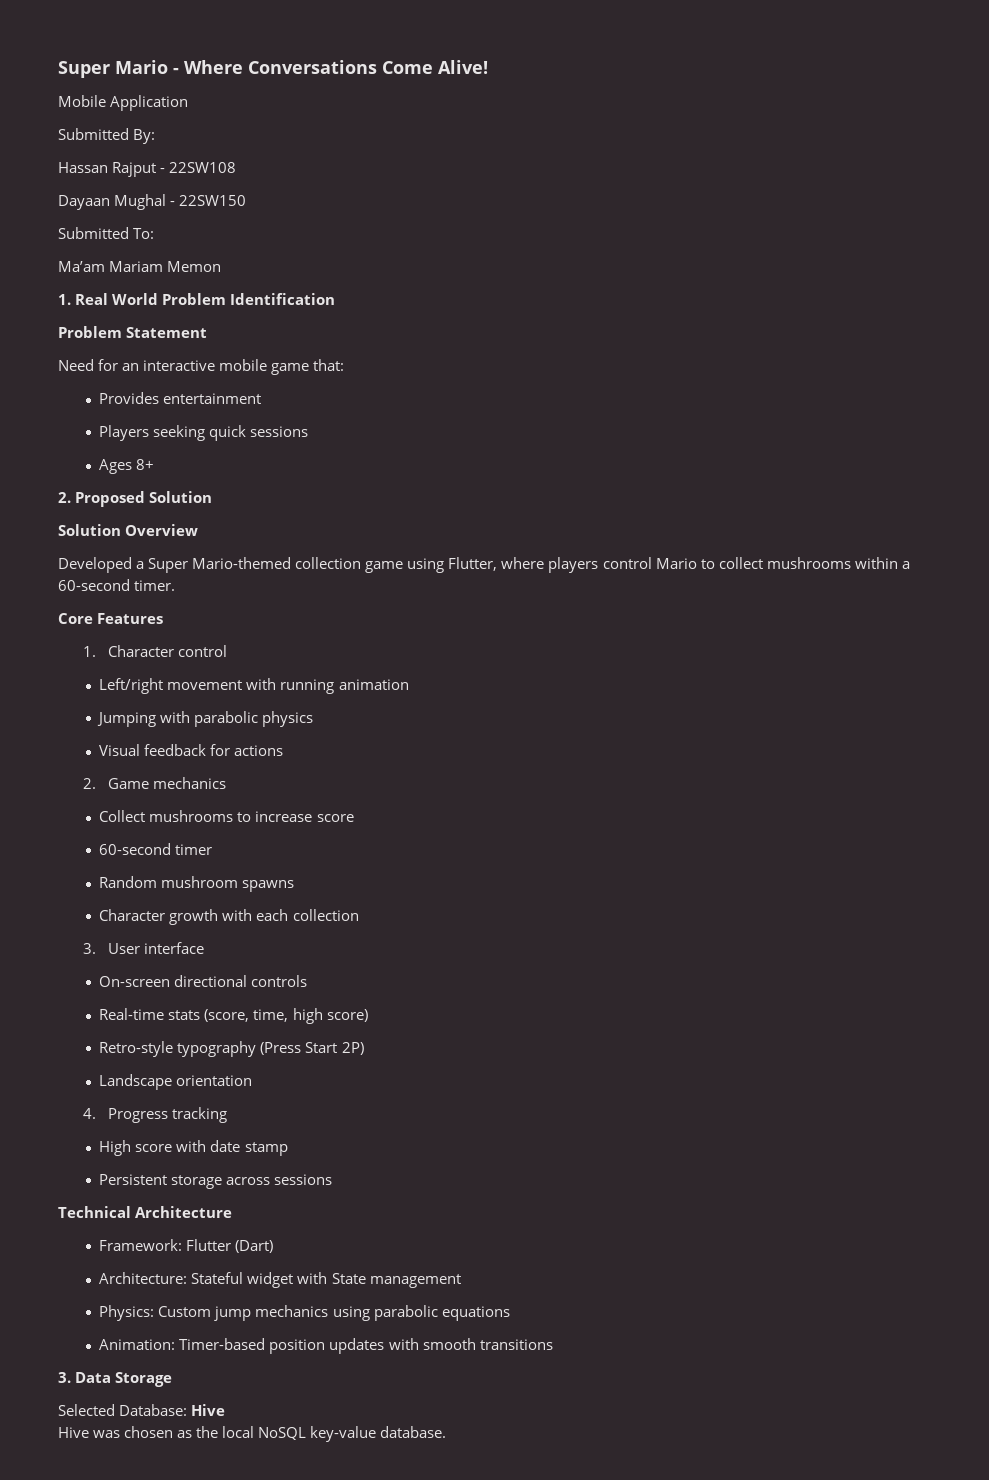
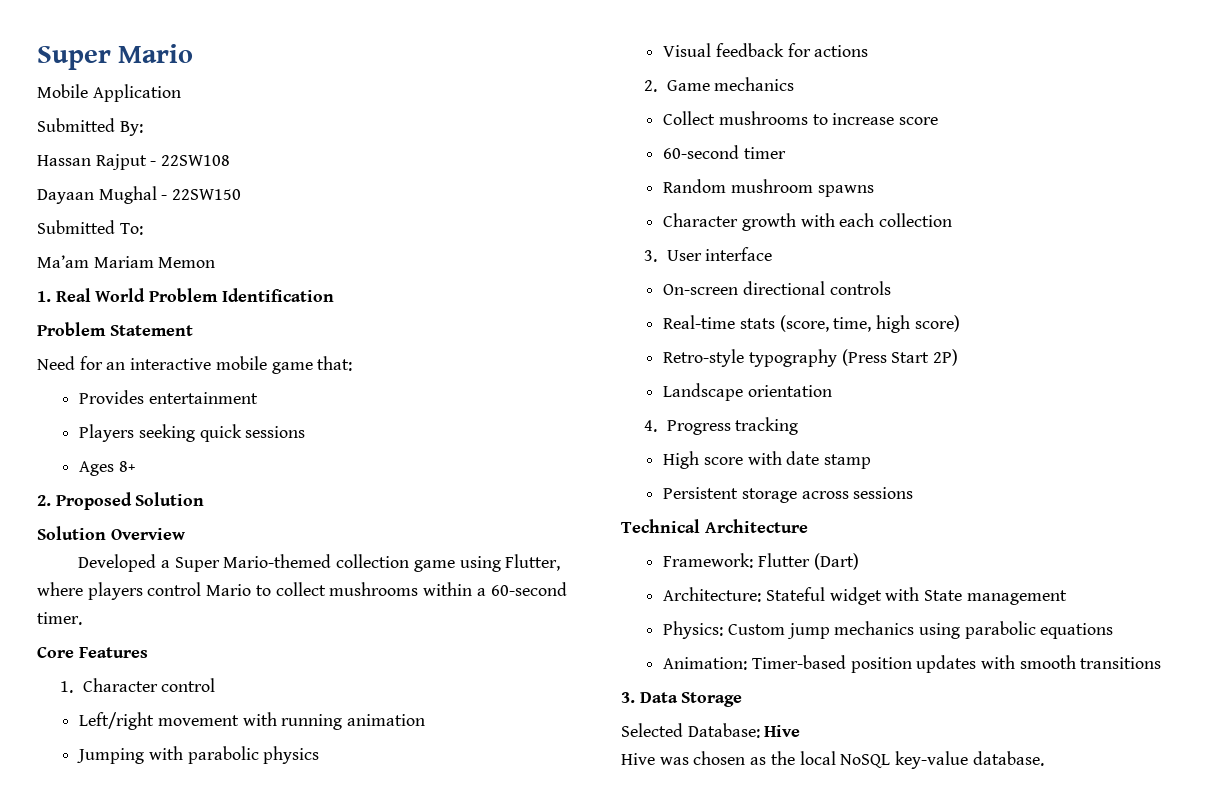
- Super Mario - Where Conversations Come Alive!
+ Super Mario

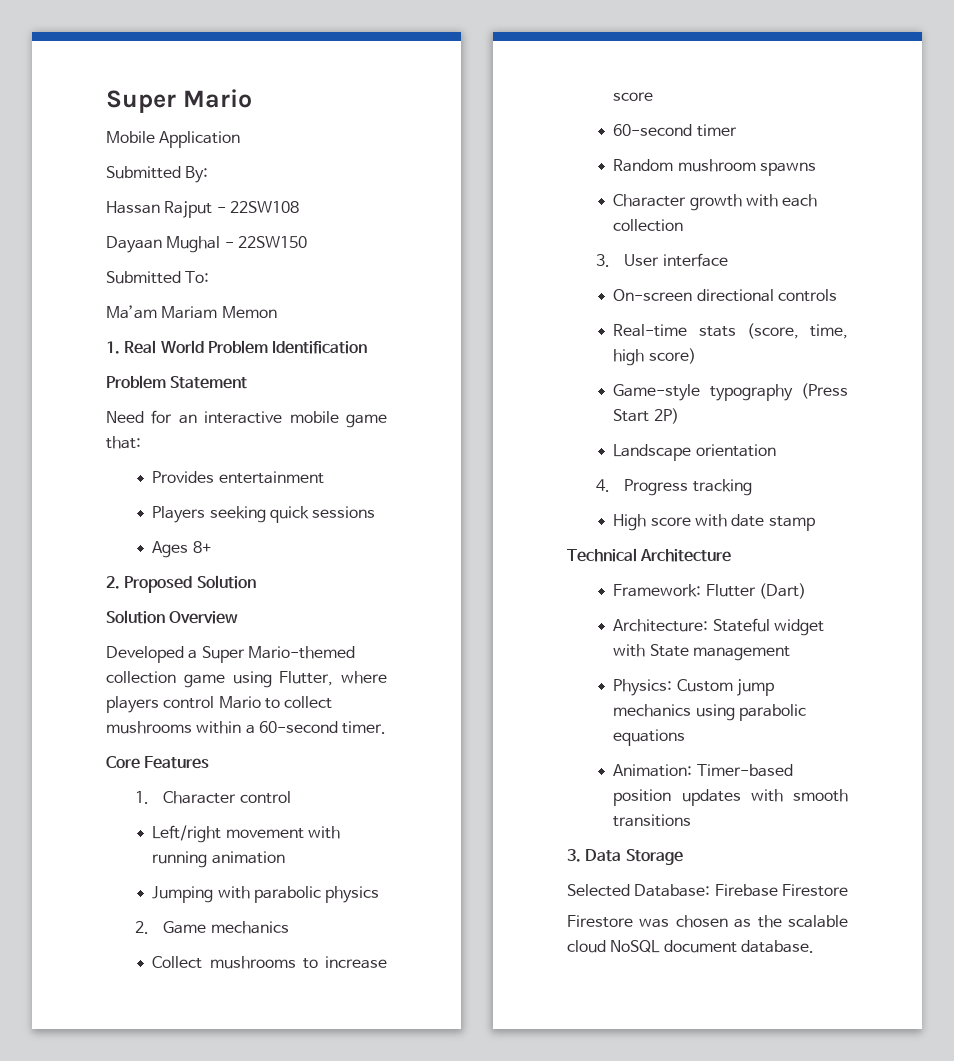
- Visual feedback for actions
- Retro-style typography (Press Start 2P)
+ Game-style typography (Press Start 2P)
- Persistent storage across sessions
- Selected Database: Hive
- Hive was chosen as the local NoSQL key-value database.
+ Selected Database: Firebase Firestore
+ Firestore was chosen as the scalable cloud NoSQL document database.

